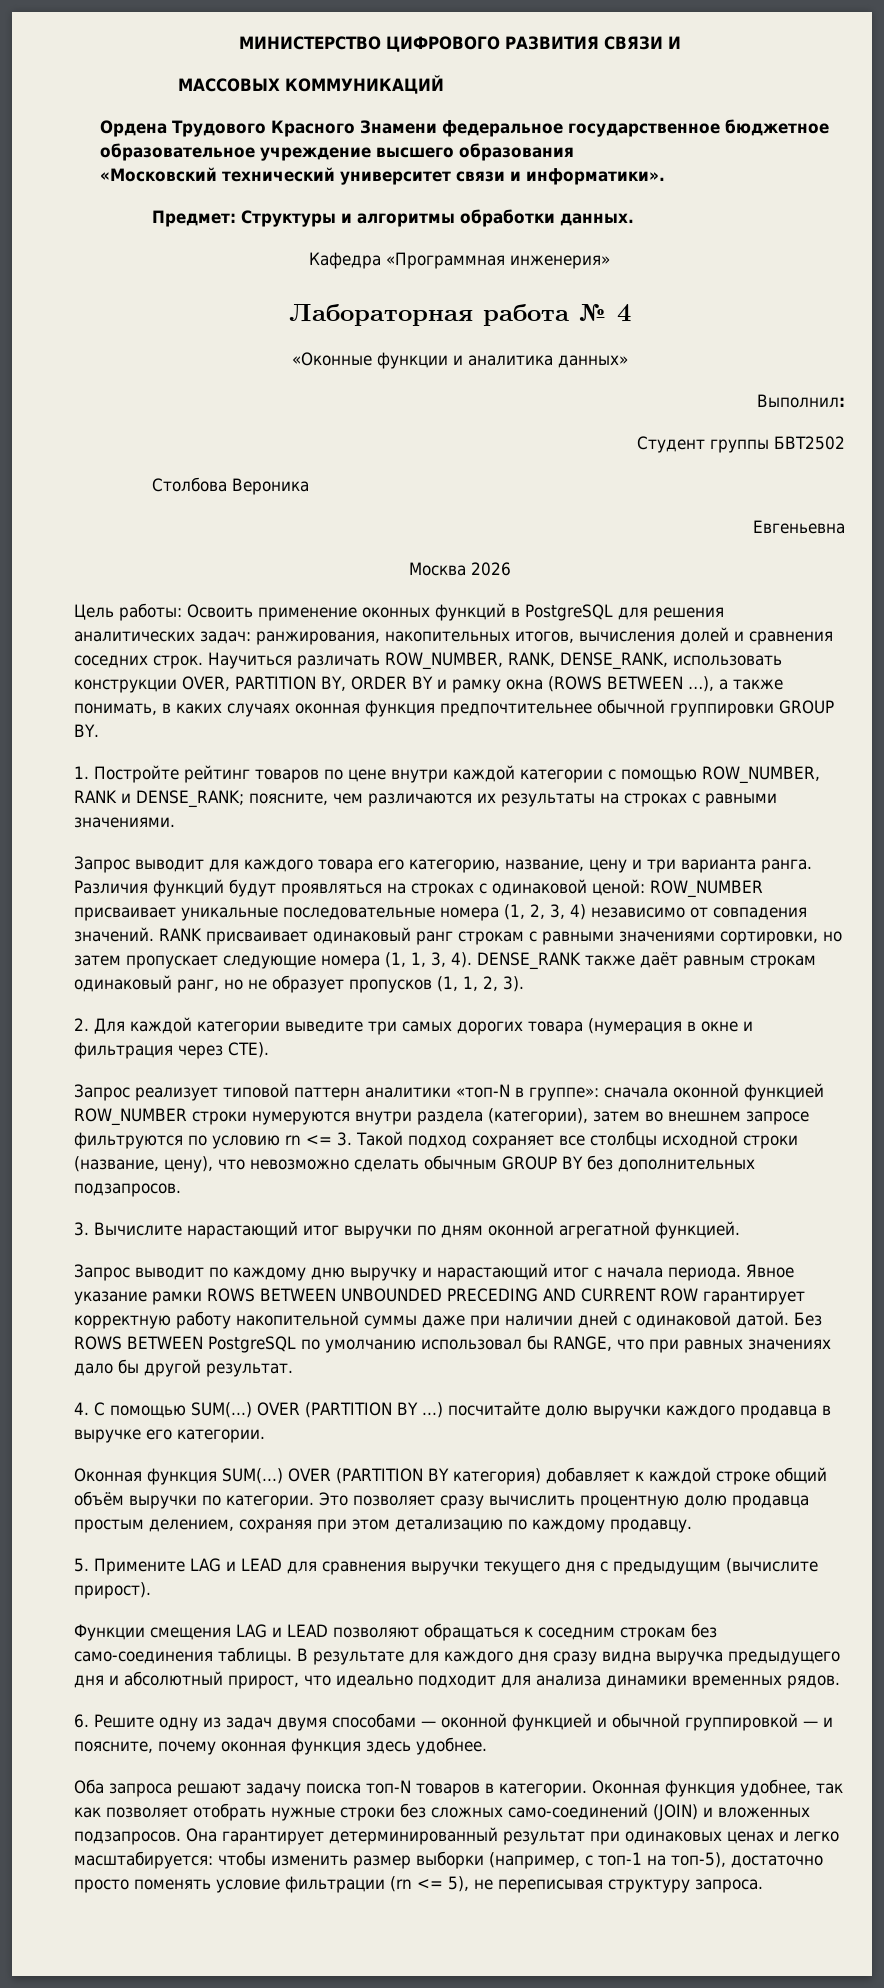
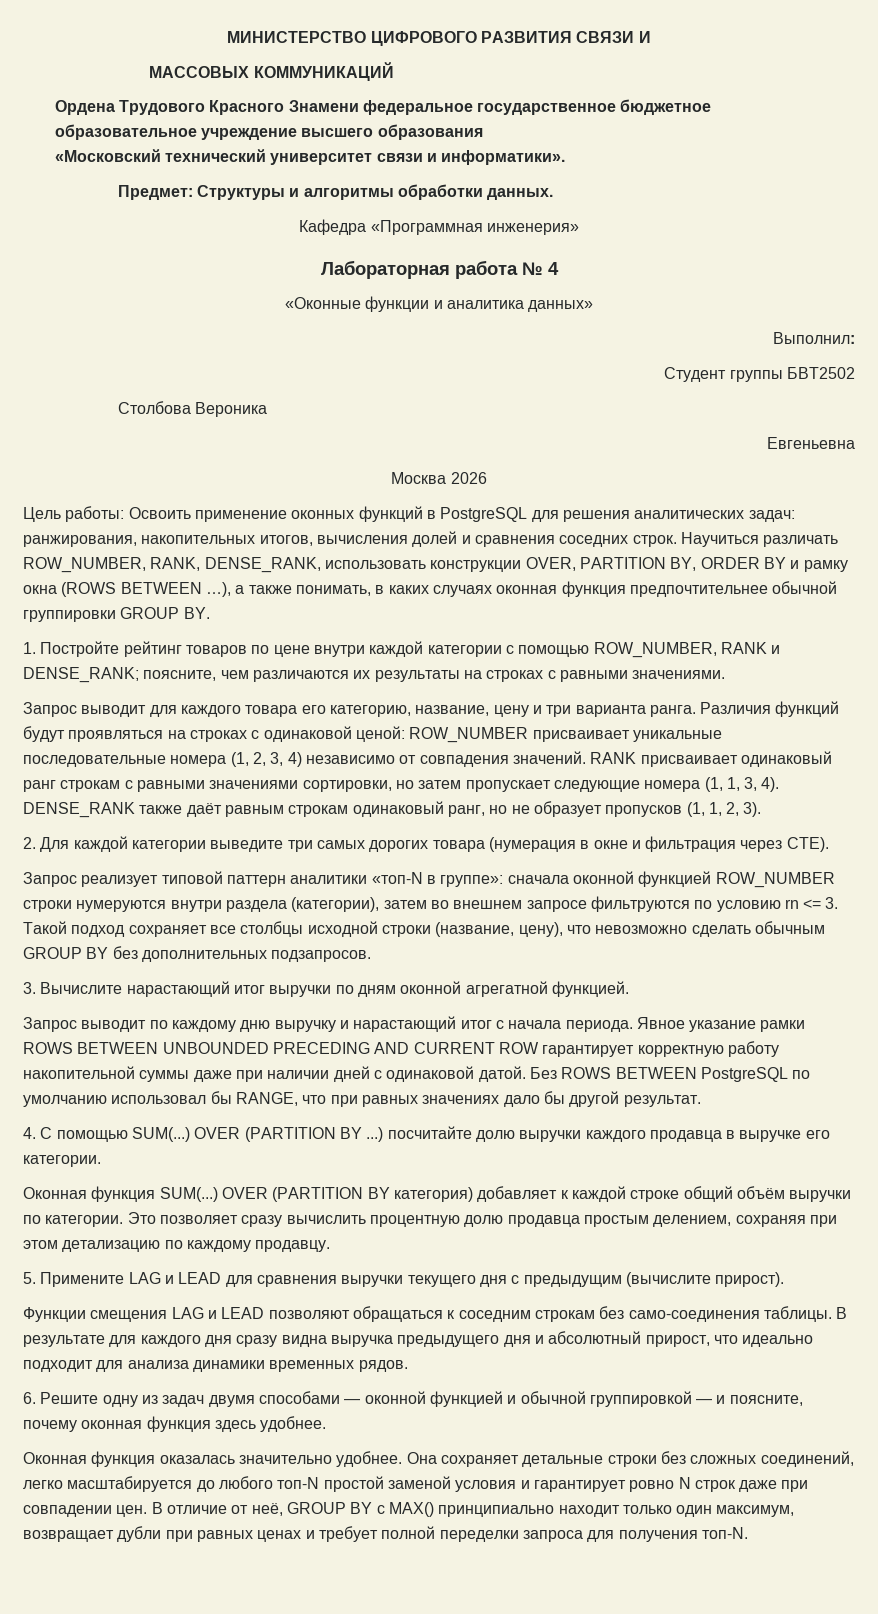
- Оба запроса решают задачу поиска топ-N товаров в категории. Оконная функция удобнее, так как позволяет отобрать нужные строки без сложных само-соединений (JOIN) и вложенных подзапросов. Она гарантирует детерминированный результат при одинаковых ценах и легко масштабируется: чтобы изменить размер выборки (например, с топ-1 на топ-5), достаточно просто поменять условие фильтрации (rn <= 5), не переписывая структуру запроса.
+ Оконная функция оказалась значительно удобнее. Она сохраняет детальные строки без сложных соединений, легко масштабируется до любого топ-N простой заменой условия и гарантирует ровно N строк даже при совпадении цен. В отличие от неё, GROUP BY с MAX() принципиально находит только один максимум, возвращает дубли при равных ценах и требует полной переделки запроса для получения топ-N.

